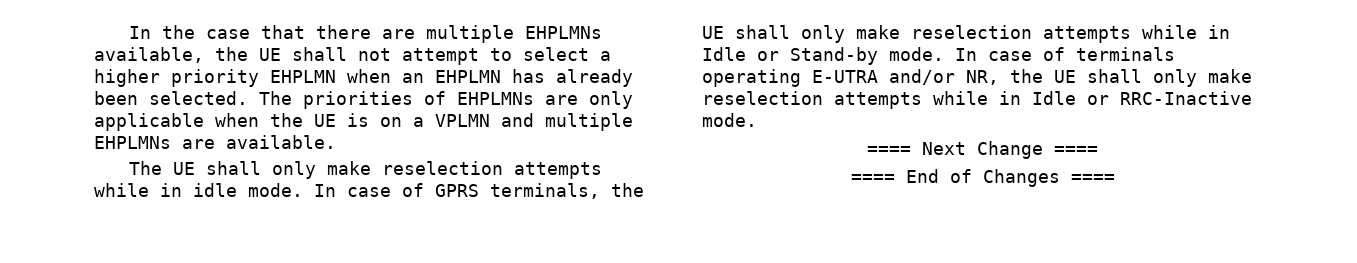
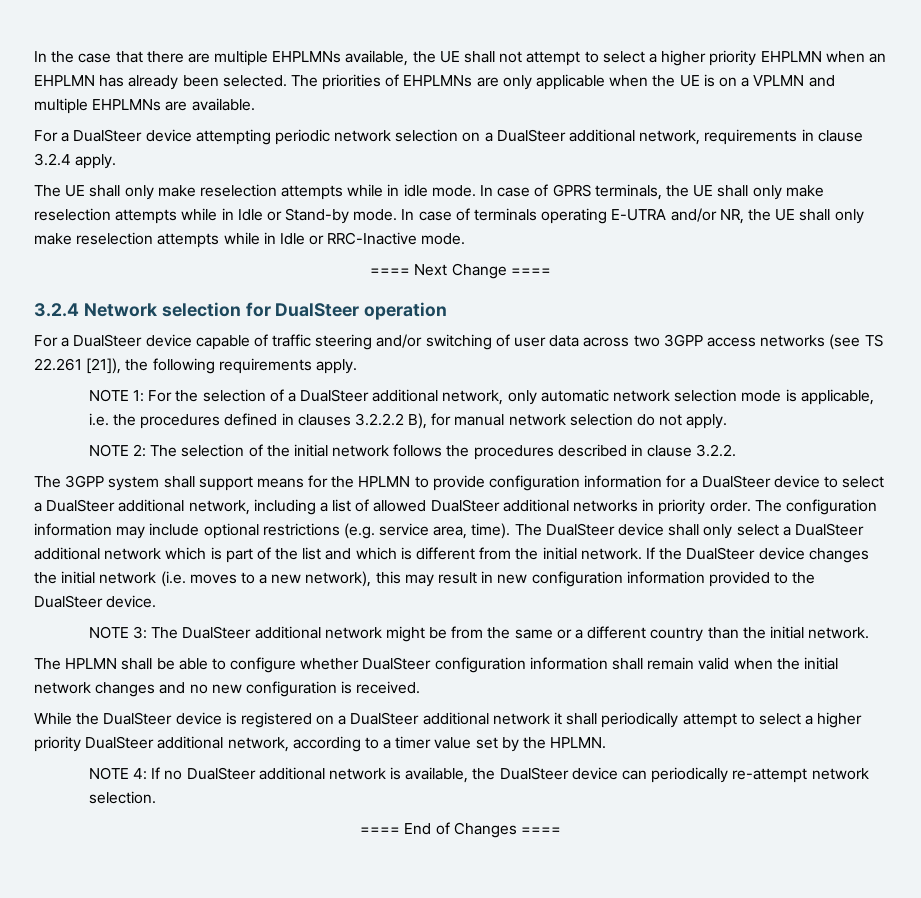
+ For a DualSteer device attempting periodic network selection on a DualSteer additional network, requirements in clause 3.2.4 apply.
+ 3.2.4 Network selection for DualSteer operation
+ For a DualSteer device capable of traffic steering and/or switching of user data across two 3GPP access networks (see TS 22.261 [21]), the following requirements apply.
+ NOTE 1: For the selection of a DualSteer additional network, only automatic network selection mode is applicable, i.e. the procedures defined in clauses 3.2.2.2 B), for manual network selection do not apply.
+ NOTE 2: The selection of the initial network follows the procedures described in clause 3.2.2.
+ The 3GPP system shall support means for the HPLMN to provide configuration information for a DualSteer device to select a DualSteer additional network, including a list of allowed DualSteer additional networks in priority order. The configuration information may include optional restrictions (e.g. service area, time). The DualSteer device shall only select a DualSteer additional network which is part of the list and which is different from the initial network. If the DualSteer device changes the initial network (i.e. moves to a new network), this may result in new configuration information provided to the DualSteer device.
+ NOTE 3: The DualSteer additional network might be from the same or a different country than the initial network.
+ The HPLMN shall be able to configure whether DualSteer configuration information shall remain valid when the initial network changes and no new configuration is received.
+ While the DualSteer device is registered on a DualSteer additional network it shall periodically attempt to select a higher priority DualSteer additional network, according to a timer value set by the HPLMN.
+ NOTE 4: If no DualSteer additional network is available, the DualSteer device can periodically re-attempt network selection.

